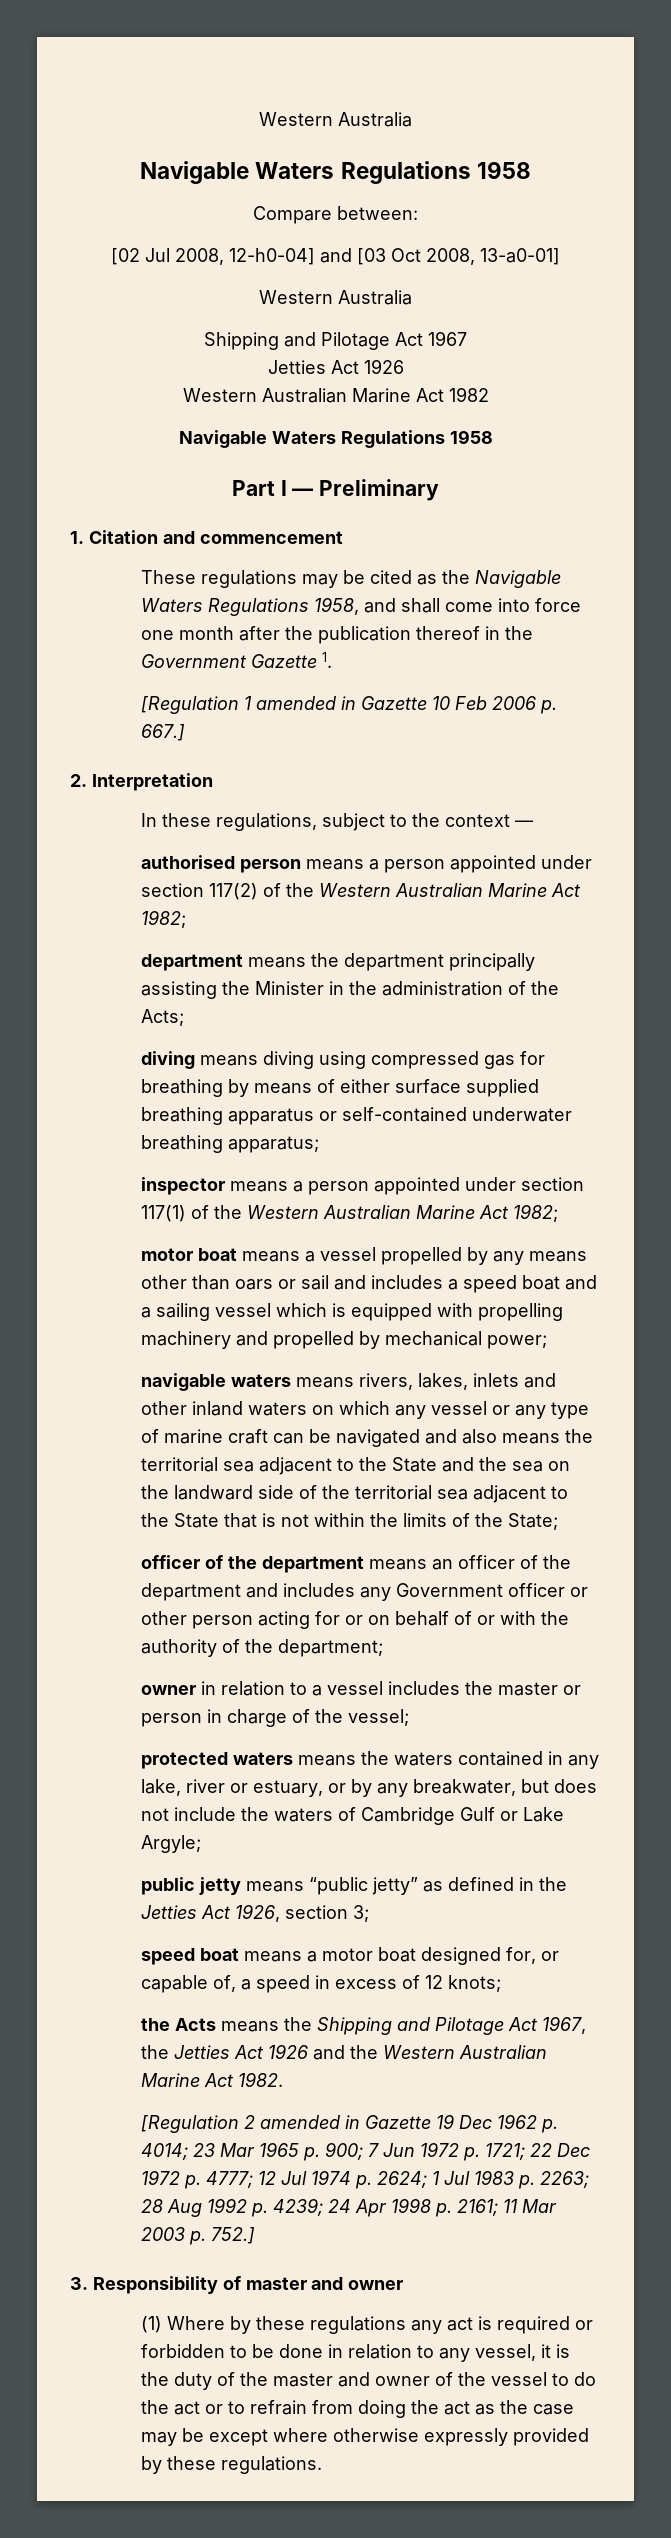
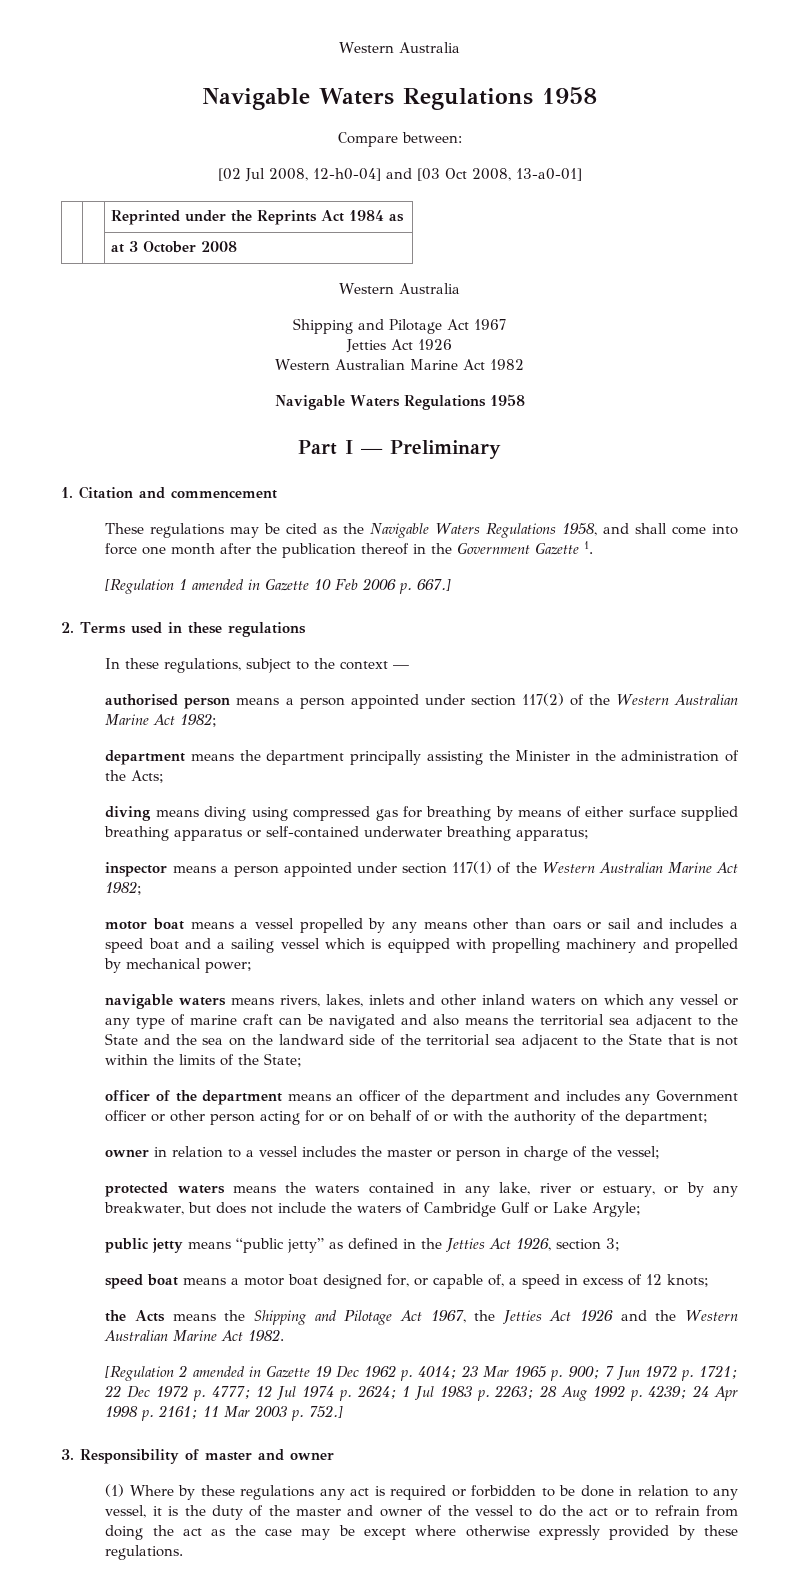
+ | | Reprinted under the Reprints Act 1984 as
+ | | at 3 October 2008
- 2. Interpretation
+ 2. Terms used in these regulations

